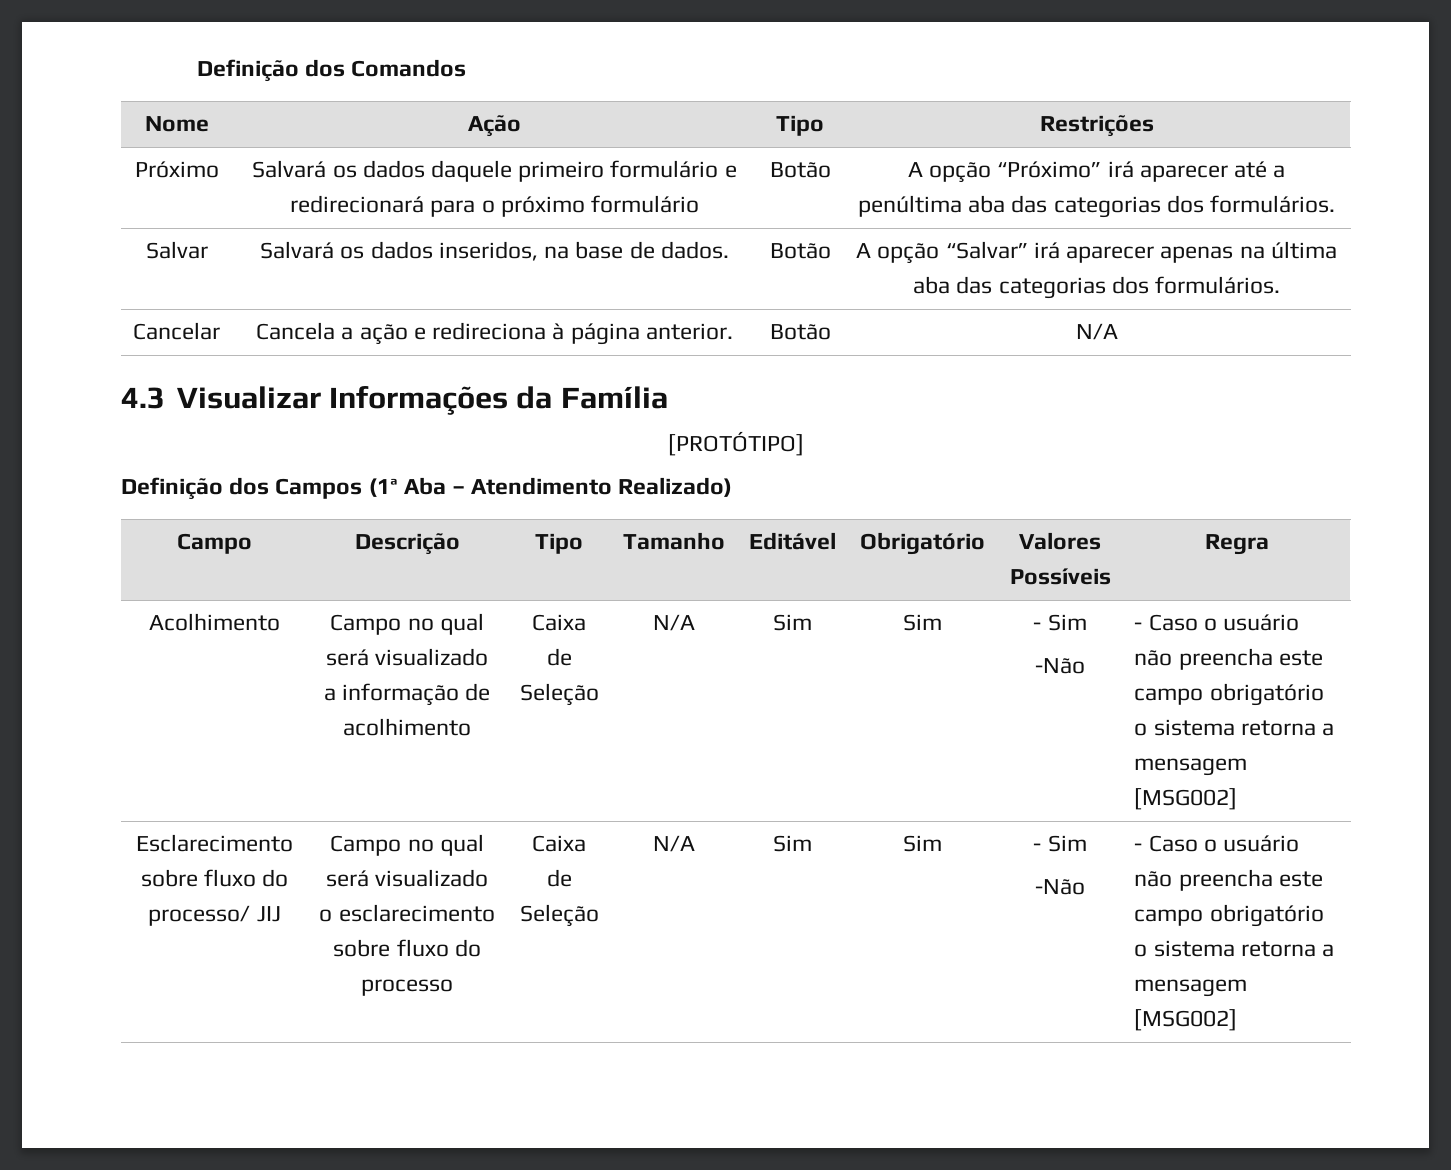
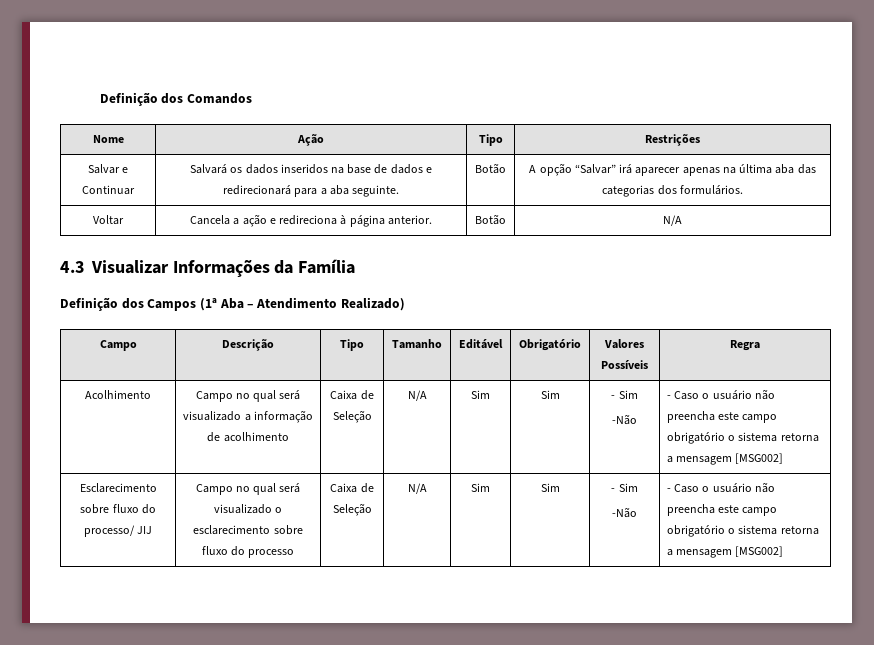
- Próximo | Salvará os dados daquele primeiro formulário e redirecionará para o próximo formulário | Botão | A opção “Próximo” irá aparecer até a penúltima aba das categorias dos formulários.
- Salvar | Salvará os dados inseridos, na base de dados. | Botão | A opção “Salvar” irá aparecer apenas na última aba das categorias dos formulários.
+ Salvar e Continuar | Salvará os dados inseridos na base de dados e redirecionará para a aba seguinte. | Botão | A opção “Salvar” irá aparecer apenas na última aba das categorias dos formulários.
- Cancelar | Cancela a ação e redireciona à página anterior. | Botão | N/A
+ Voltar | Cancela a ação e redireciona à página anterior. | Botão | N/A
- [PROTÓTIPO]

